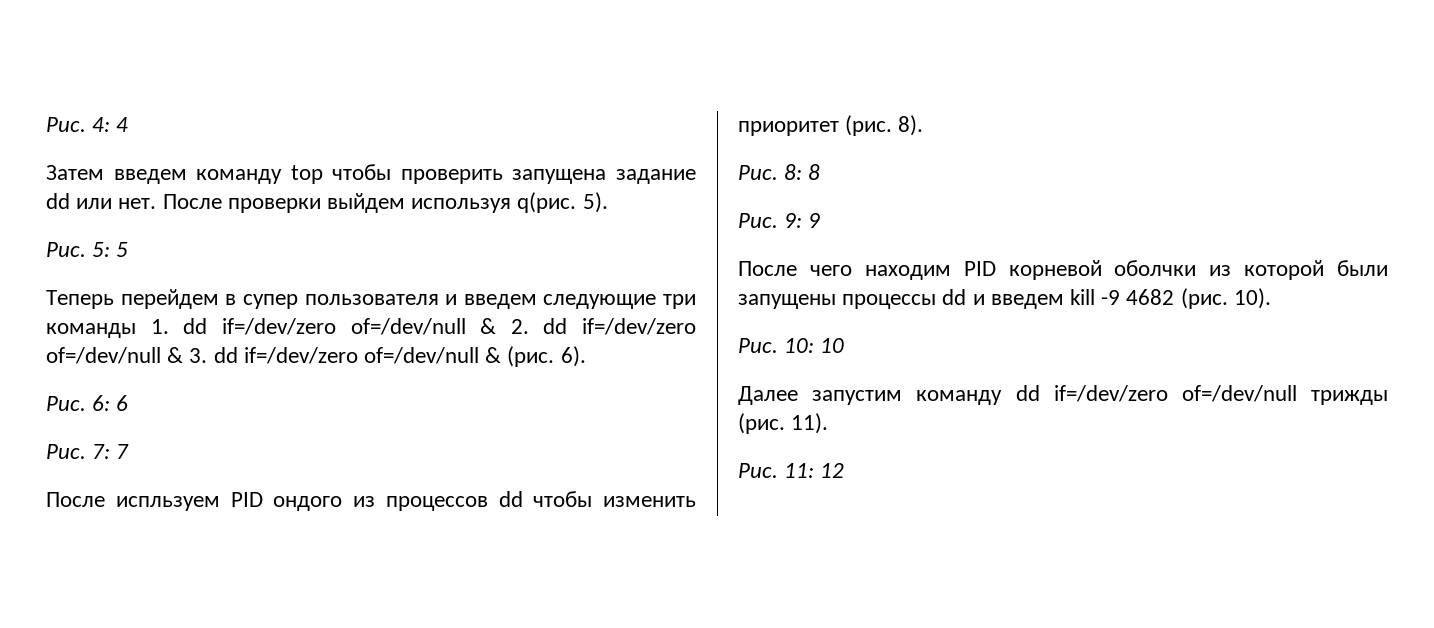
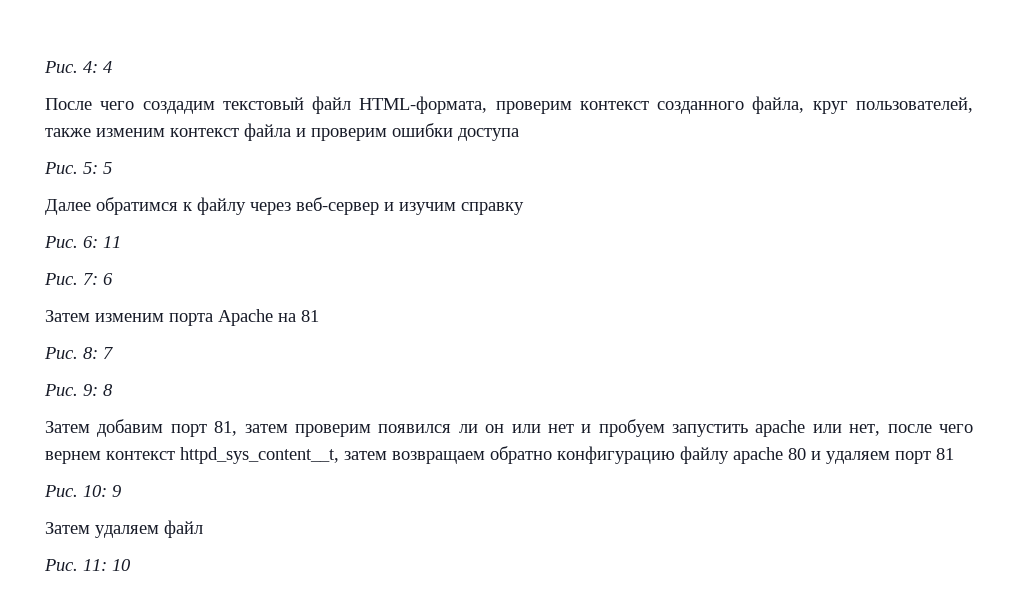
- Затем введем команду top чтобы проверить запущена задание dd или нет. После проверки выйдем используя q(рис. 5).
+ После чего создадим текстовый файл HTML-формата, проверим контекст созданного файла, круг пользователей, также изменим контекст файла и проверим ошибки доступа
  Рис. 5: 5
- Теперь перейдем в супер пользователя и введем следующие три команды 1. dd if=/dev/zero of=/dev/null & 2. dd if=/dev/zero of=/dev/null & 3. dd if=/dev/zero of=/dev/null & (рис. 6).
+ Далее обратимся к файлу через веб-сервер и изучим справку
- Рис. 6: 6
+ Рис. 6: 11
- Рис. 7: 7
- После испльзуем PID ондого из процессов dd чтобы изменить приоритет (рис. 8).
+ Рис. 7: 6
+ Затем изменим порта Apache на 81
- Рис. 8: 8
+ Рис. 8: 7
- Рис. 9: 9
- После чего находим PID корневой оболчки из которой были запущены процессы dd и введем kill -9 4682 (рис. 10).
- Рис. 10: 10
- Далее запустим команду dd if=/dev/zero of=/dev/null трижды (рис. 11).
+ Рис. 9: 8
+ Затем добавим порт 81, затем проверим появился ли он или нет и пробуем запустить apache или нет, после чего вернем контекст httpd_sys_cоntent__t, затем возвращаем обратно конфигурацию файлу apache 80 и удаляем порт 81
+ Рис. 10: 9
+ Затем удаляем файл
- Рис. 11: 12
+ Рис. 11: 10

